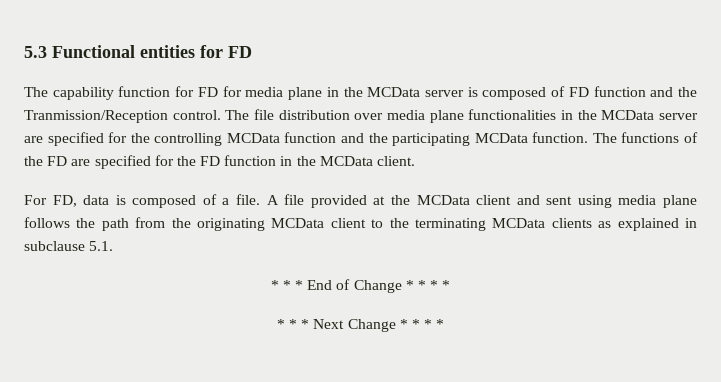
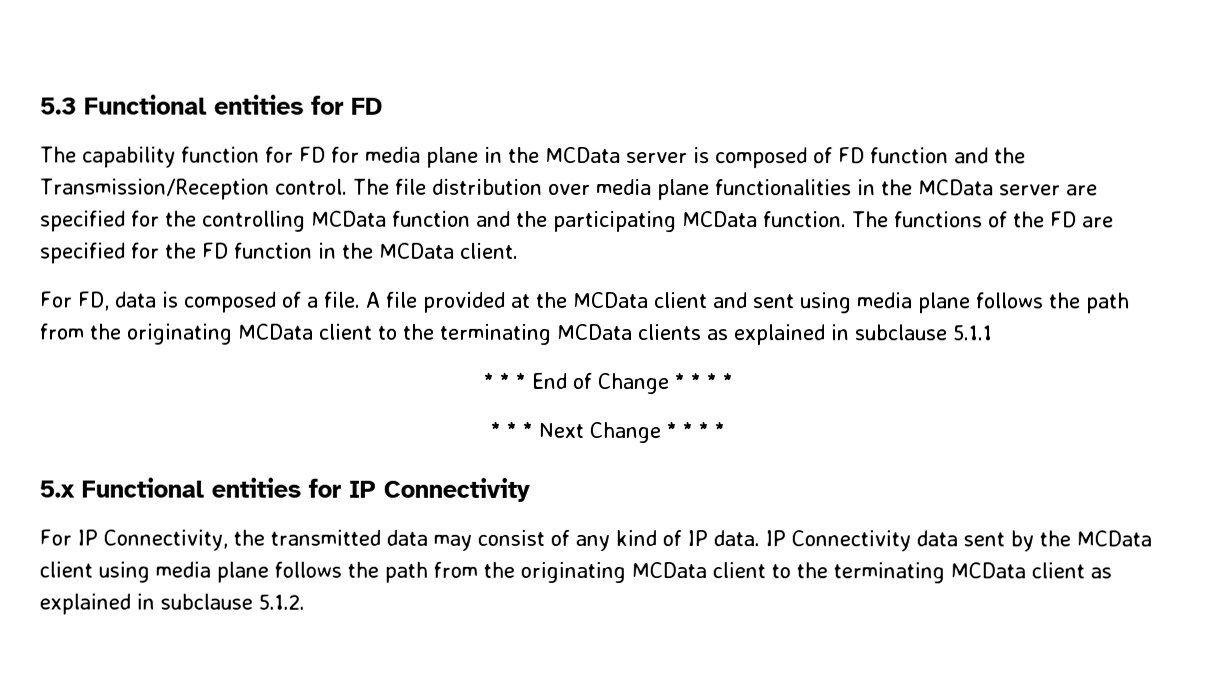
- The capability function for FD for media plane in the MCData server is composed of FD function and the Tranmission/Reception control.
+ The capability function for FD for media plane in the MCData server is composed of FD function and the Transmission/Reception control.
- A file provided at the MCData client and sent using media plane follows the path from the originating MCData client to the terminating MCData clients as explained in subclause 5.1.
+ A file provided at the MCData client and sent using media plane follows the path from the originating MCData client to the terminating MCData clients as explained in subclause 5.1.1
+ 5.x Functional entities for IP Connectivity
+ For IP Connectivity, the transmitted data may consist of any kind of IP data. IP Connectivity data sent by the MCData client using media plane follows the path from the originating MCData client to the terminating MCData client as explained in subclause 5.1.2.

